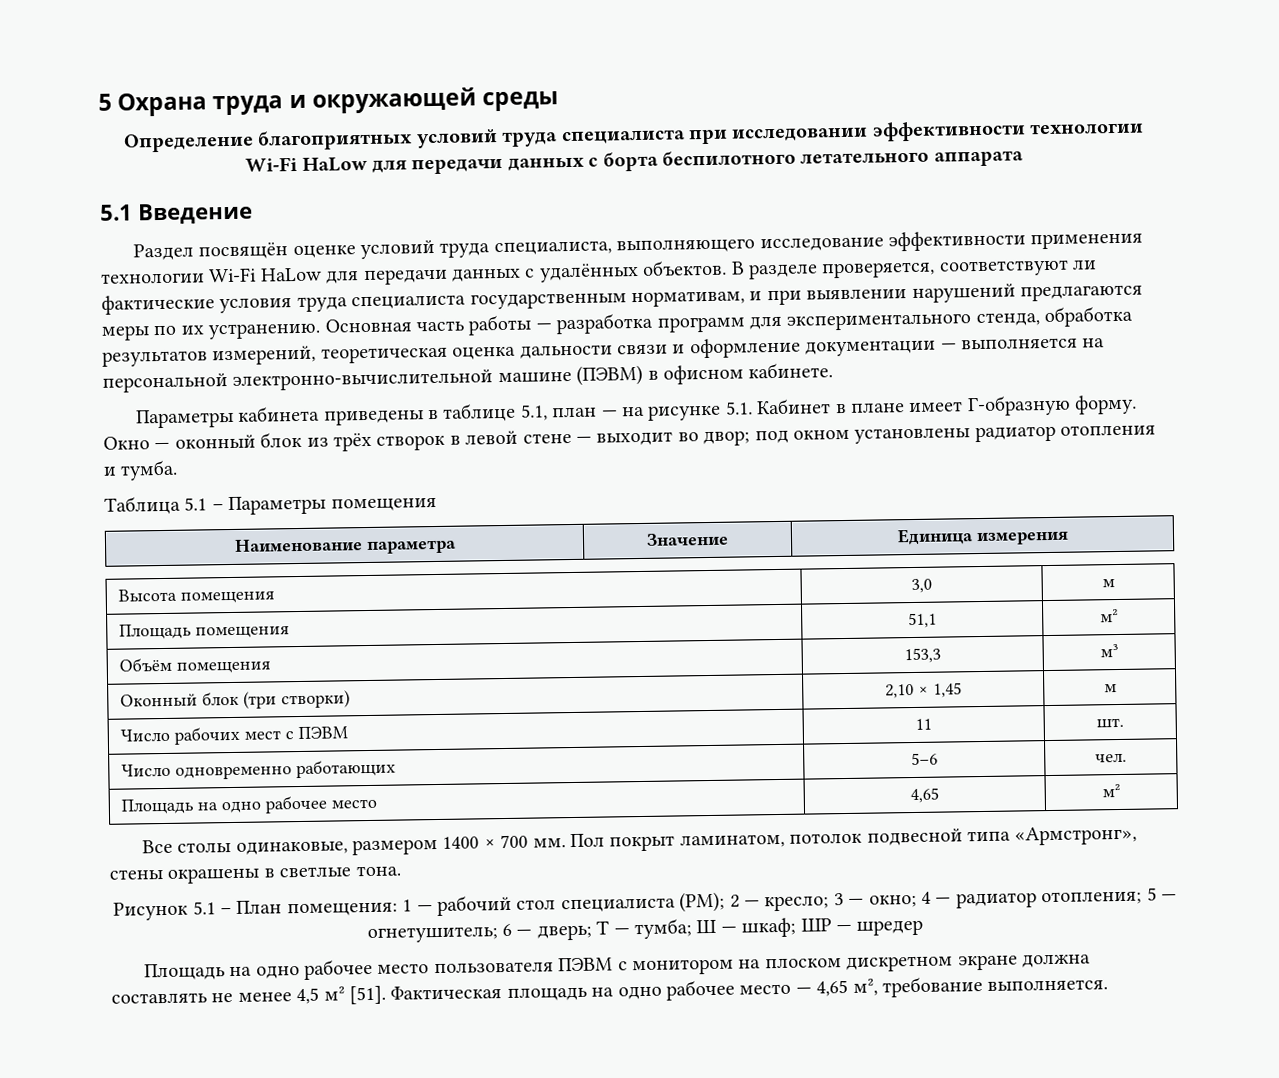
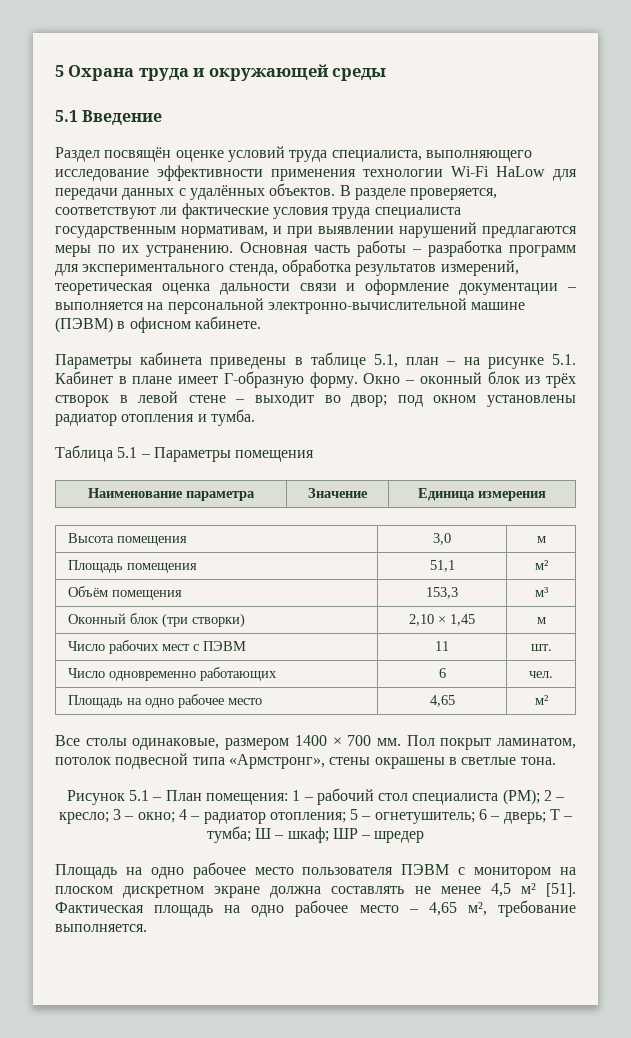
- Определение благоприятных условий труда специалиста при исследовании эффективности технологии Wi-Fi HaLow для передачи данных с борта беспилотного летательного аппарата
- Основная часть работы — разработка программ для экспериментального стенда, обработка результатов измерений, теоретическая оценка дальности связи и оформление документации — выполняется на персональной электронно-вычислительной машине (ПЭВМ) в офисном кабинете.
+ Основная часть работы – разработка программ для экспериментального стенда, обработка результатов измерений, теоретическая оценка дальности связи и оформление документации – выполняется на персональной электронно-вычислительной машине (ПЭВМ) в офисном кабинете.
- Параметры кабинета приведены в таблице 5.1, план — на рисунке 5.1. Кабинет в плане имеет Г-образную форму.
+ Параметры кабинета приведены в таблице 5.1, план – на рисунке 5.1. Кабинет в плане имеет Г-образную форму.
- Окно — оконный блок из трёх створок в левой стене — выходит во двор; под окном установлены радиатор отопления и тумба.
+ Окно – оконный блок из трёх створок в левой стене – выходит во двор; под окном установлены радиатор отопления и тумба.
- Число одновременно работающих | 5–6 | чел.
+ Число одновременно работающих | 6 | чел.
- Рисунок 5.1 – План помещения: 1 — рабочий стол специалиста (РМ); 2 — кресло; 3 — окно; 4 — радиатор отопления; 5 — огнетушитель; 6 — дверь; Т — тумба; Ш — шкаф; ШР — шредер
+ Рисунок 5.1 – План помещения: 1 – рабочий стол специалиста (РМ); 2 – кресло; 3 – окно; 4 – радиатор отопления; 5 – огнетушитель; 6 – дверь; Т – тумба; Ш – шкаф; ШР – шредер
- Фактическая площадь на одно рабочее место — 4,65 м², требование выполняется.
+ Фактическая площадь на одно рабочее место – 4,65 м², требование выполняется.

